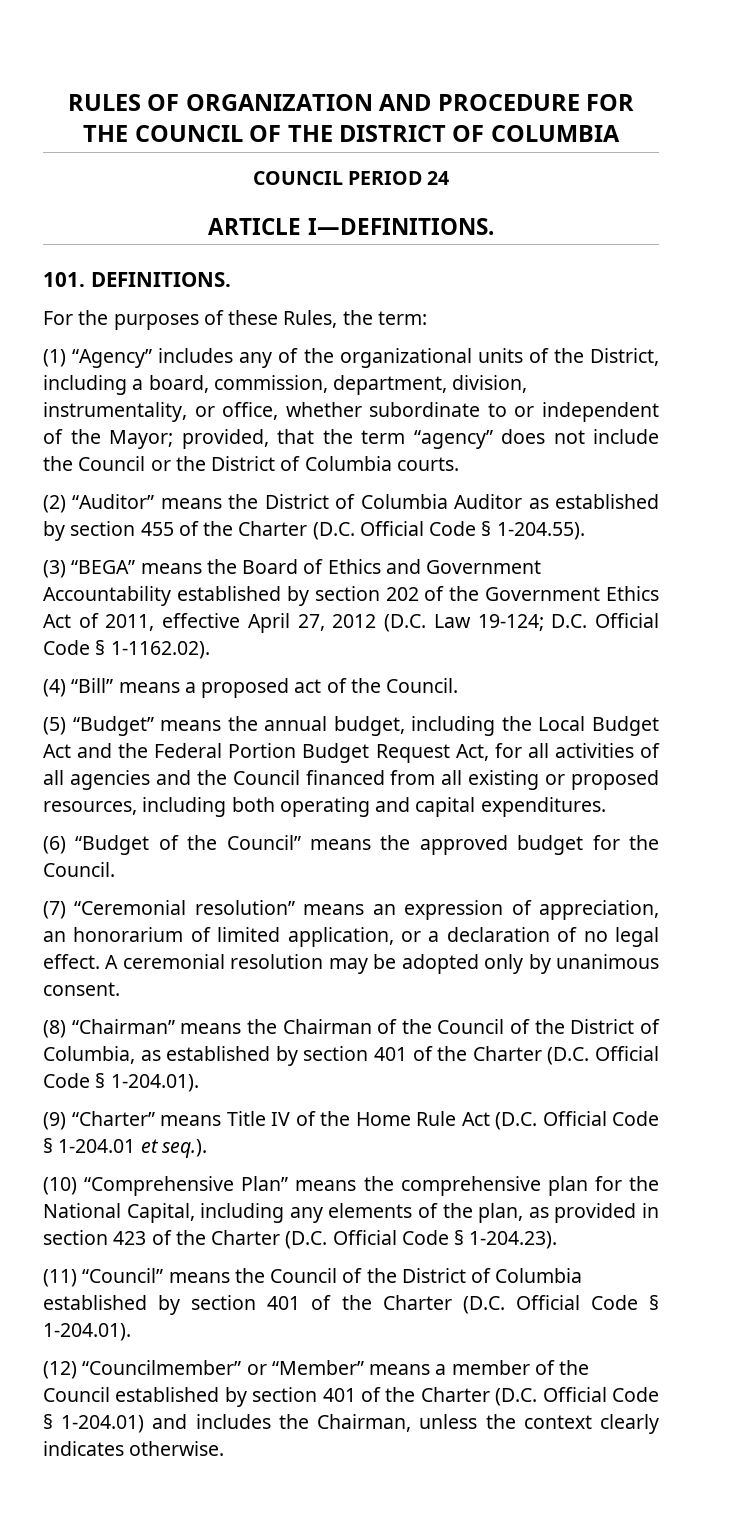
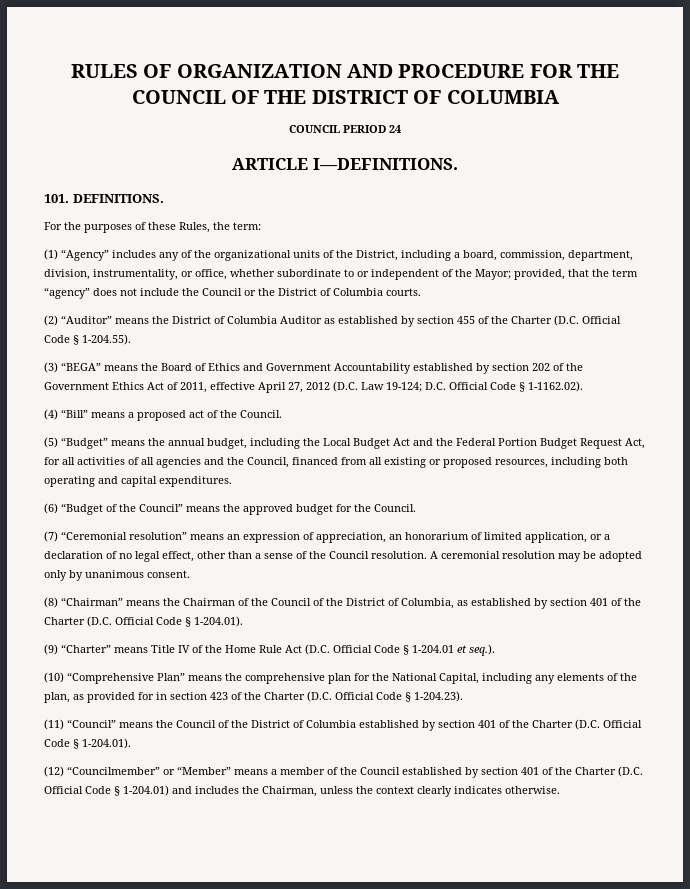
- (5) “Budget” means the annual budget, including the Local Budget Act and the Federal Portion Budget Request Act, for all activities of all agencies and the Council financed from all existing or proposed resources, including both operating and capital expenditures.
+ (5) “Budget” means the annual budget, including the Local Budget Act and the Federal Portion Budget Request Act, for all activities of all agencies and the Council, financed from all existing or proposed resources, including both operating and capital expenditures.
- (7) “Ceremonial resolution” means an expression of appreciation, an honorarium of limited application, or a declaration of no legal effect.
+ (7) “Ceremonial resolution” means an expression of appreciation, an honorarium of limited application, or a declaration of no legal effect, other than a sense of the Council resolution.
- (10) “Comprehensive Plan” means the comprehensive plan for the National Capital, including any elements of the plan, as provided in section 423 of the Charter (D.C. Official Code § 1-204.23).
+ (10) “Comprehensive Plan” means the comprehensive plan for the National Capital, including any elements of the plan, as provided for in section 423 of the Charter (D.C. Official Code § 1-204.23).

